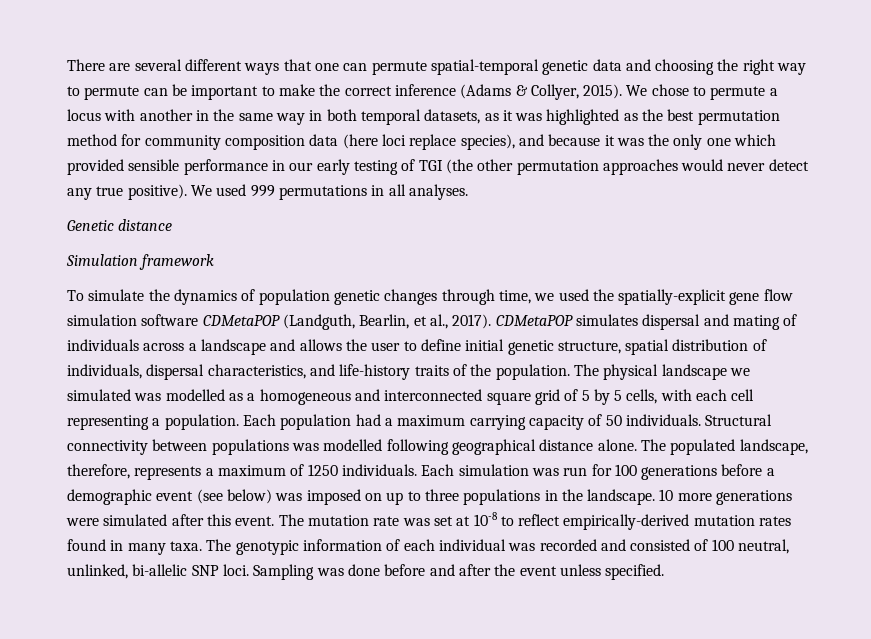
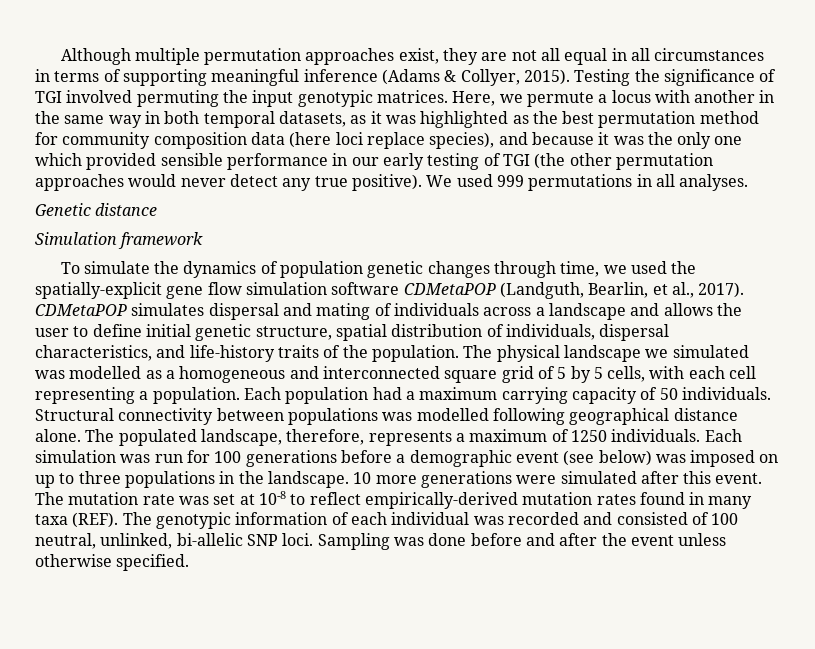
- There are several different ways that one can permute spatial-temporal genetic data and choosing the right way to permute can be important to make the correct inference (Adams & Collyer, 2015).
+ Although multiple permutation approaches exist, they are not all equal in all circumstances in terms of supporting meaningful inference (Adams & Collyer, 2015).
- We chose to permute a locus with another in the same way in both temporal datasets, as it was highlighted as the best permutation method for community composition data (here loci replace species), and because it was the only one which provided sensible performance in our early testing of TGI (the other permutation approaches would never detect any true positive).
+ Testing the significance of TGI involved permuting the input genotypic matrices. Here, we permute a locus with another in the same way in both temporal datasets, as it was highlighted as the best permutation method for community composition data (here loci replace species), and because it was the only one which provided sensible performance in our early testing of TGI (the other permutation approaches would never detect any true positive).
- The mutation rate was set at 10-8 to reflect empirically-derived mutation rates found in many taxa.
+ The mutation rate was set at 10-8 to reflect empirically-derived mutation rates found in many taxa (REF).
- Sampling was done before and after the event unless specified.
+ Sampling was done before and after the event unless otherwise specified.

